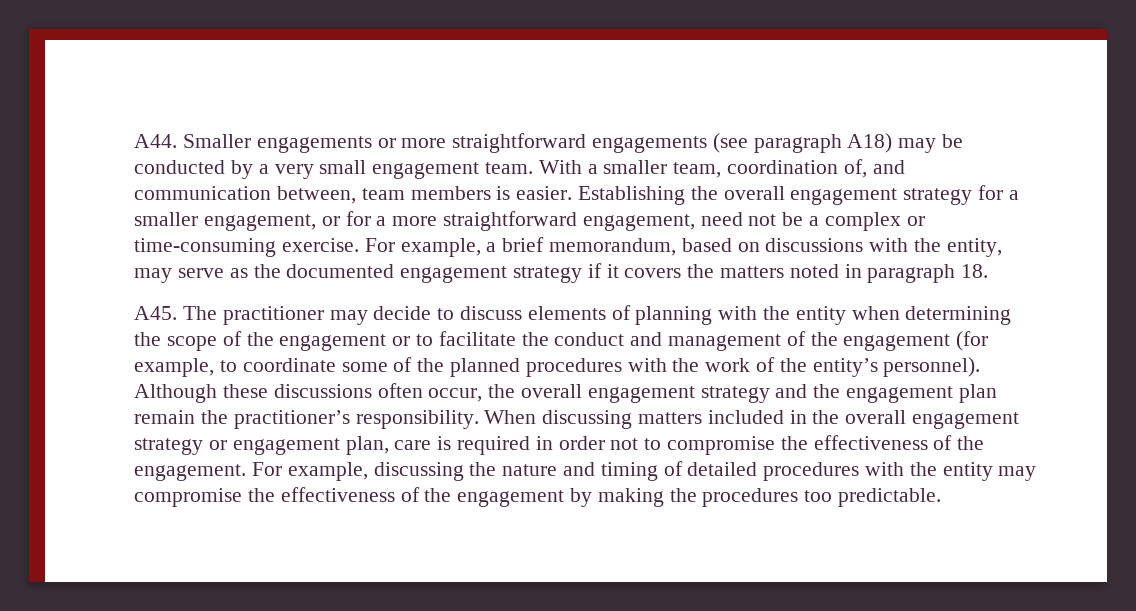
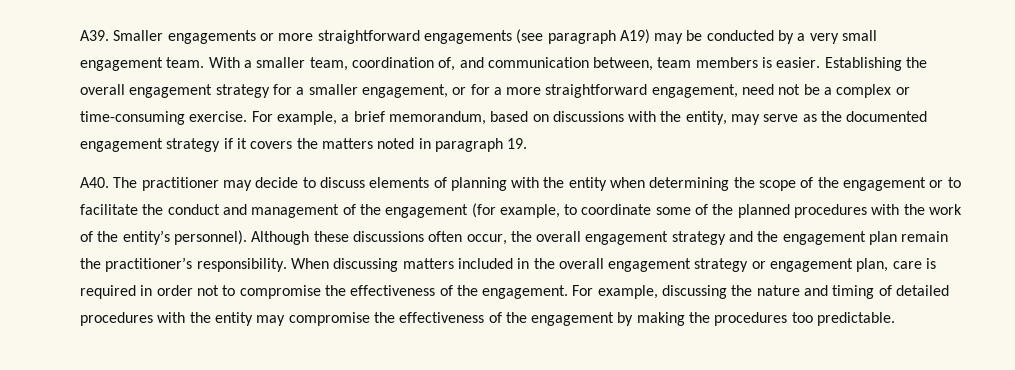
- A44. Smaller engagements or more straightforward engagements (see paragraph A18) may be conducted by a very small engagement team.
+ A39. Smaller engagements or more straightforward engagements (see paragraph A19) may be conducted by a very small engagement team.
- For example, a brief memorandum, based on discussions with the entity, may serve as the documented engagement strategy if it covers the matters noted in paragraph 18.
- A45. The practitioner may decide to discuss elements of planning with the entity when determining the scope of the engagement or to facilitate the conduct and management of the engagement (for example, to coordinate some of the planned procedures with the work of the entity’s personnel).
+ For example, a brief memorandum, based on discussions with the entity, may serve as the documented engagement strategy if it covers the matters noted in paragraph 19.
+ A40. The practitioner may decide to discuss elements of planning with the entity when determining the scope of the engagement or to facilitate the conduct and management of the engagement (for example, to coordinate some of the planned procedures with the work of the entity’s personnel).

